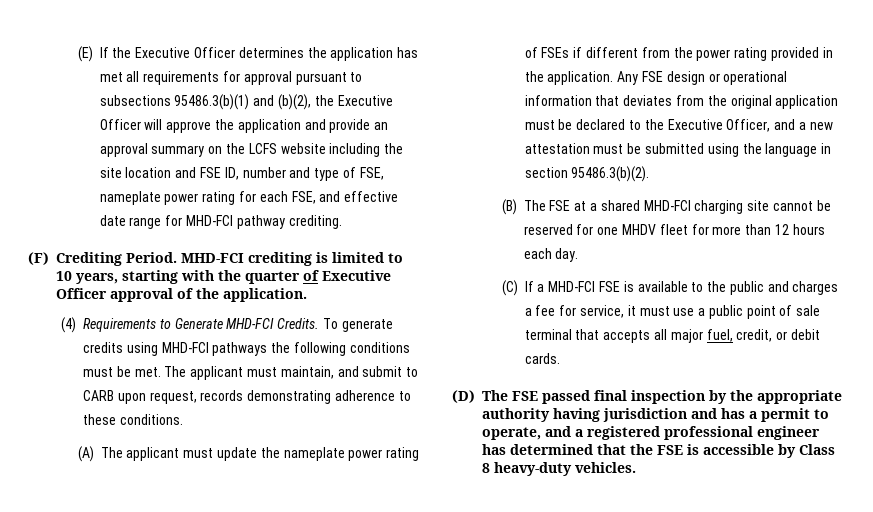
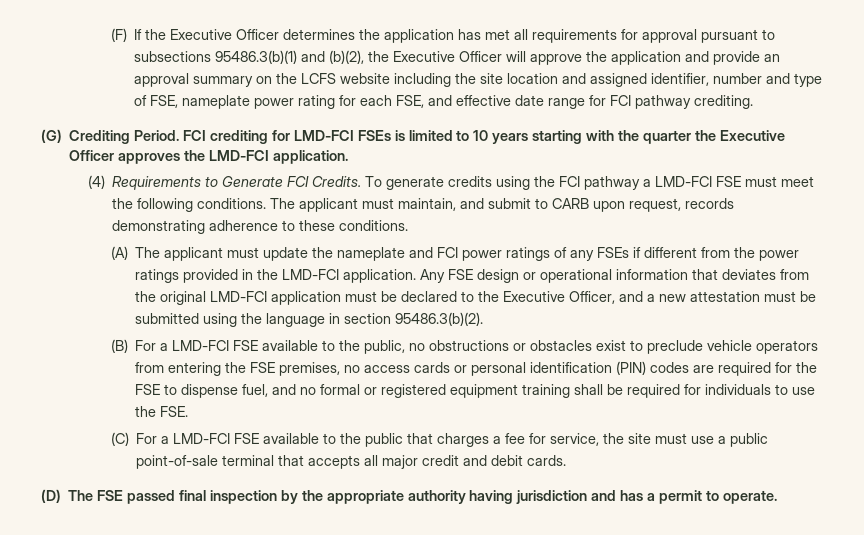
- (E) If the Executive Officer determines the application has met all requirements for approval pursuant to subsections 95486.3(b)(1) and (b)(2), the Executive Officer will approve the application and provide an approval summary on the LCFS website including the site location and FSE ID, number and type of FSE, nameplate power rating for each FSE, and effective date range for MHD-FCI pathway crediting.
+ (F) If the Executive Officer determines the application has met all requirements for approval pursuant to subsections 95486.3(b)(1) and (b)(2), the Executive Officer will approve the application and provide an approval summary on the LCFS website including the site location and assigned identifier, number and type of FSE, nameplate power rating for each FSE, and effective date range for FCI pathway crediting.
- (F) Crediting Period.
+ (G) Crediting Period.
- MHD-FCI crediting is limited to 10 years, starting with the quarter of Executive Officer approval of the application.
+ FCI crediting for LMD-FCI FSEs is limited to 10 years starting with the quarter the Executive Officer approves the LMD-FCI application.
- (4) Requirements to Generate MHD-FCI Credits.
+ (4) Requirements to Generate FCI Credits.
- To generate credits using MHD-FCI pathways the following conditions must be met.
+ To generate credits using the FCI pathway a LMD-FCI FSE must meet the following conditions.
- (A) The applicant must update the nameplate power rating of FSEs if different from the power rating provided in the application.
+ (A) The applicant must update the nameplate and FCI power ratings of any FSEs if different from the power ratings provided in the LMD-FCI application.
- Any FSE design or operational information that deviates from the original application must be declared to the Executive Officer, and a new attestation must be submitted using the language in section 95486.3(b)(2).
+ Any FSE design or operational information that deviates from the original LMD-FCI application must be declared to the Executive Officer, and a new attestation must be submitted using the language in section 95486.3(b)(2).
- (B) The FSE at a shared MHD-FCI charging site cannot be reserved for one MHDV fleet for more than 12 hours each day.
- (C) If a MHD-FCI FSE is available to the public and charges a fee for service, it must use a public point of sale terminal that accepts all major fuel, credit, or debit cards.
+ (B) For a LMD-FCI FSE available to the public, no obstructions or obstacles exist to preclude vehicle operators from entering the FSE premises, no access cards or personal identification (PIN) codes are required for the FSE to dispense fuel, and no formal or registered equipment training shall be required for individuals to use the FSE.
+ (C) For a LMD-FCI FSE available to the public that charges a fee for service, the site must use a public point-of-sale terminal that accepts all major credit and debit cards.
- (D) The FSE passed final inspection by the appropriate authority having jurisdiction and has a permit to operate, and a registered professional engineer has determined that the FSE is accessible by Class 8 heavy-duty vehicles.
+ (D) The FSE passed final inspection by the appropriate authority having jurisdiction and has a permit to operate.

